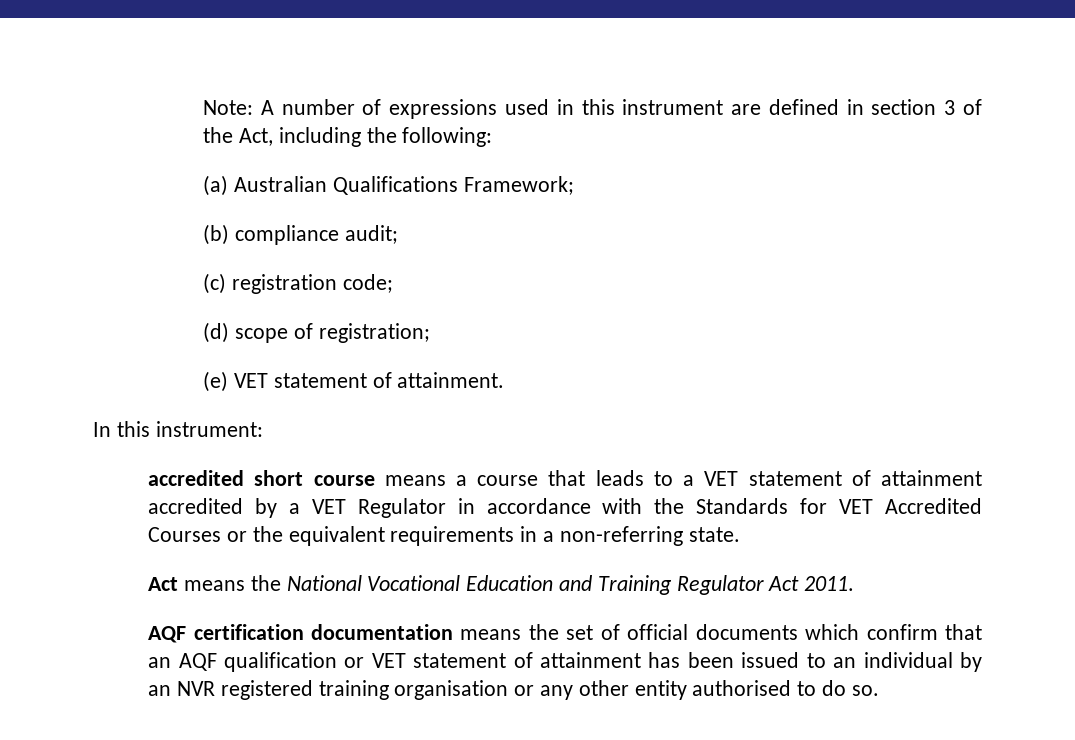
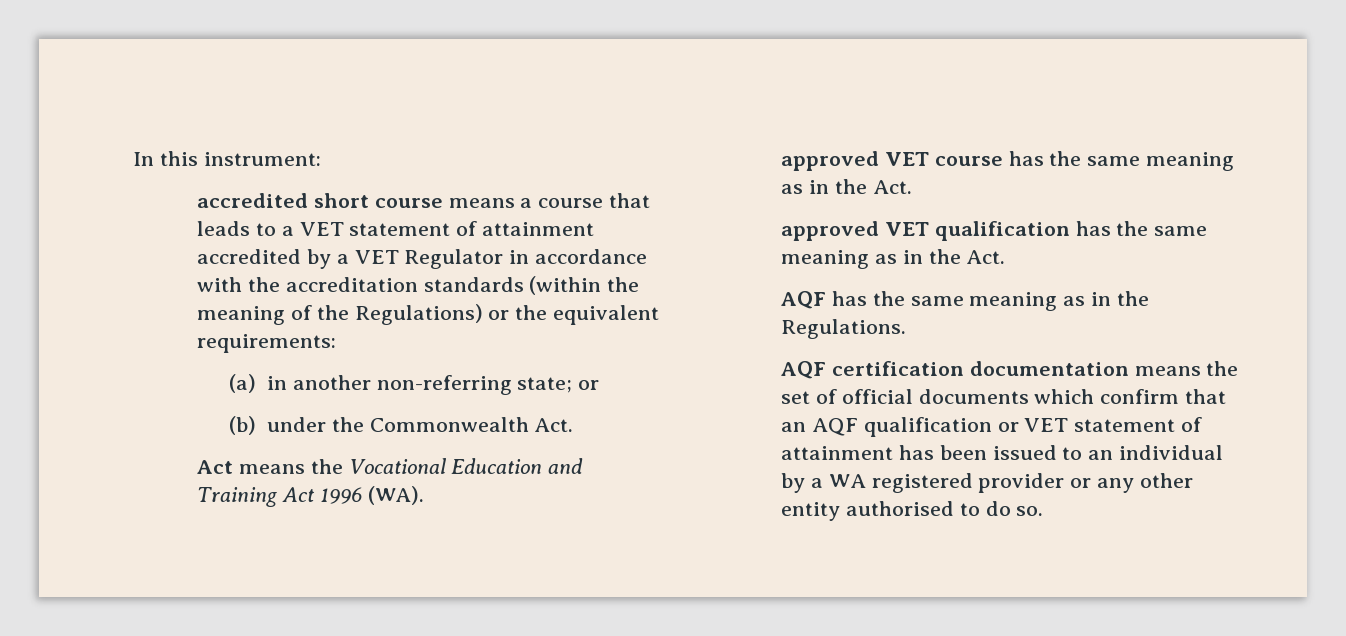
- Note: A number of expressions used in this instrument are defined in section 3 of the Act, including the following:
- (a) Australian Qualifications Framework;
- (b) compliance audit;
- (c) registration code;
- (d) scope of registration;
- (e) VET statement of attainment.
- accredited short course means a course that leads to a VET statement of attainment accredited by a VET Regulator in accordance with the Standards for VET Accredited Courses or the equivalent requirements in a non-referring state.
+ accredited short course means a course that leads to a VET statement of attainment accredited by a VET Regulator in accordance with the accreditation standards (within the meaning of the Regulations) or the equivalent requirements:
+ (a) in another non-referring state; or
+ (b) under the Commonwealth Act.
- Act means the National Vocational Education and Training Regulator Act 2011.
+ Act means the Vocational Education and Training Act 1996 (WA).
+ approved VET course has the same meaning as in the Act.
+ approved VET qualification has the same meaning as in the Act.
+ AQF has the same meaning as in the Regulations.
- AQF certification documentation means the set of official documents which confirm that an AQF qualification or VET statement of attainment has been issued to an individual by an NVR registered training organisation or any other entity authorised to do so.
+ AQF certification documentation means the set of official documents which confirm that an AQF qualification or VET statement of attainment has been issued to an individual by a WA registered provider or any other entity authorised to do so.

